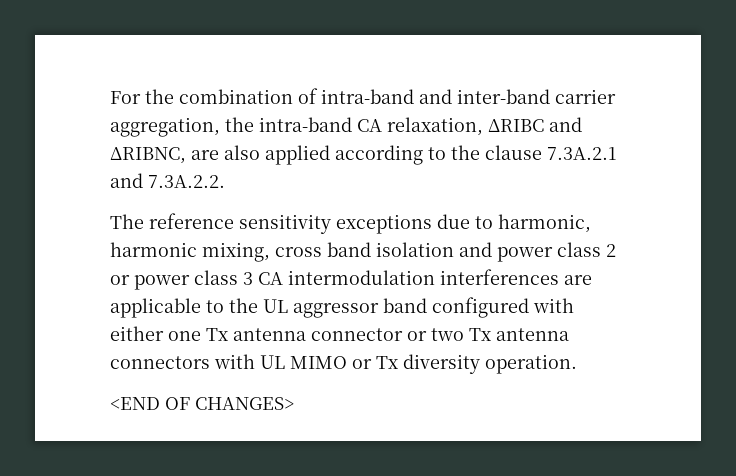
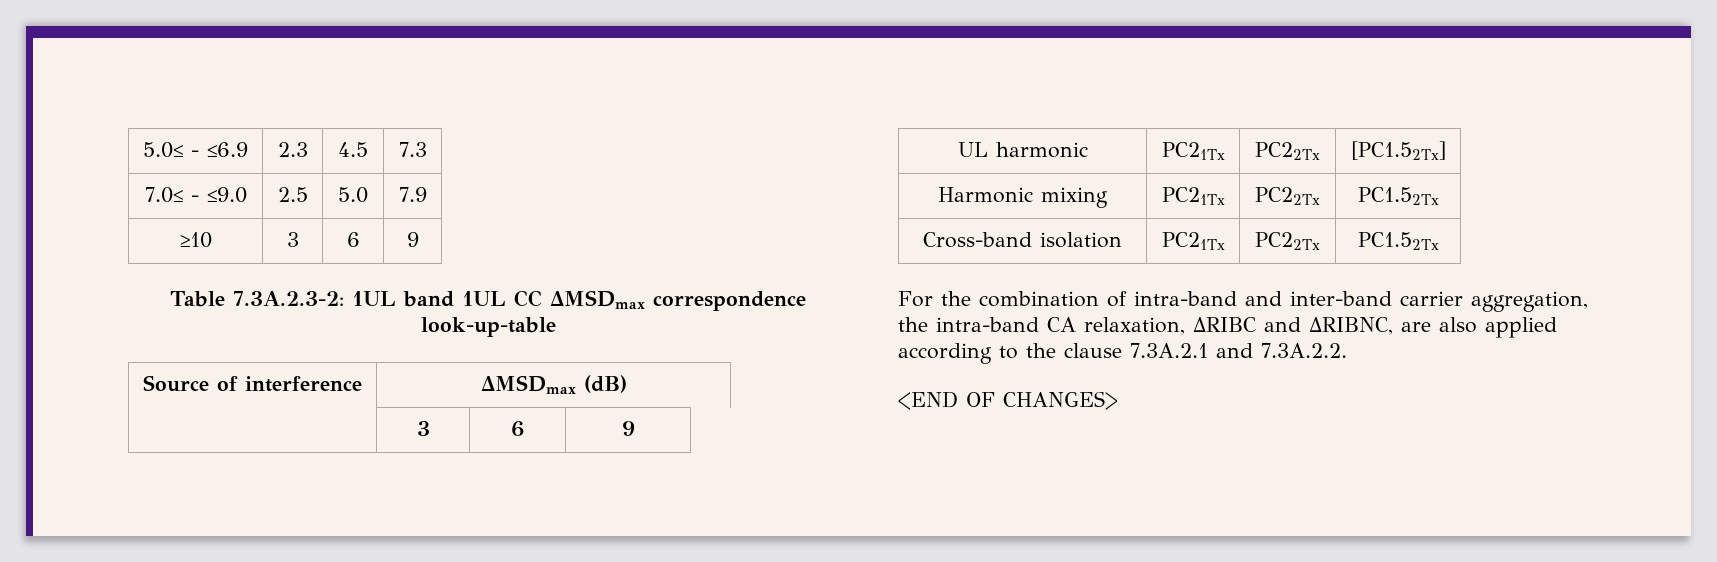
+ 5.0≤ - ≤6.9 | 2.3 | 4.5 | 7.3
+ 7.0≤ - ≤9.0 | 2.5 | 5.0 | 7.9
+ ≥10 | 3 | 6 | 9
+ Table 7.3A.2.3-2: 1UL band 1UL CC ΔMSDmax correspondence look-up-table
+ Source of interference | ΔMSDmax (dB)
+ | 3 | 6 | 9
+ UL harmonic | PC21Tx | PC22Tx | [PC1.52Tx]
+ Harmonic mixing | PC21Tx | PC22Tx | PC1.52Tx
+ Cross-band isolation | PC21Tx | PC22Tx | PC1.52Tx
- The reference sensitivity exceptions due to harmonic, harmonic mixing, cross band isolation and power class 2 or power class 3 CA intermodulation interferences are applicable to the UL aggressor band configured with either one Tx antenna connector or two Tx antenna connectors with UL MIMO or Tx diversity operation.

